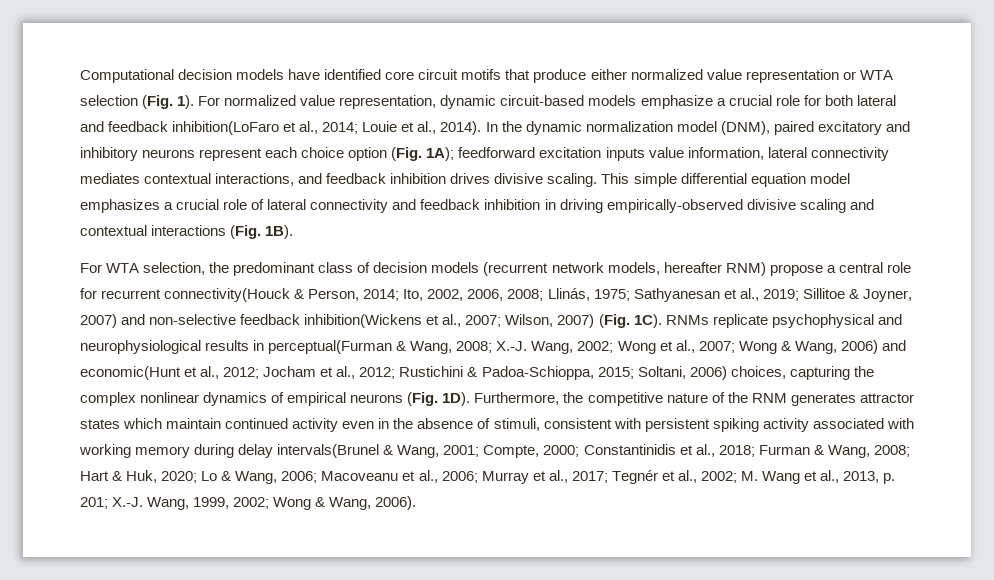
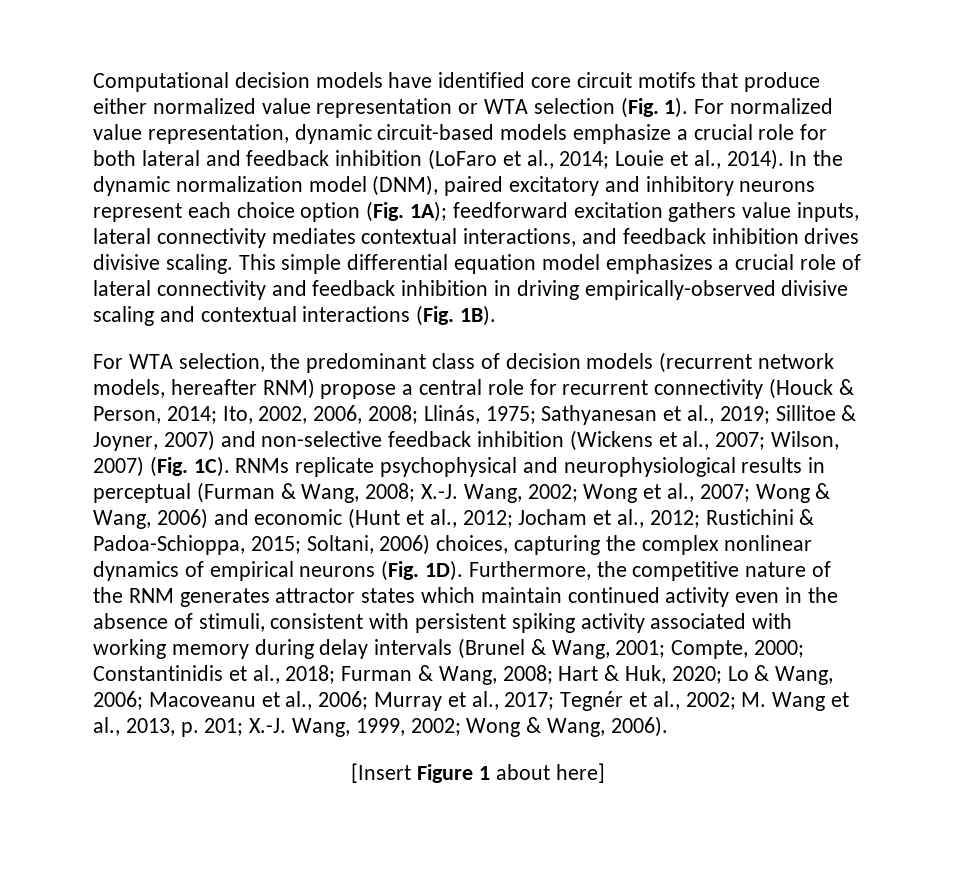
- For normalized value representation, dynamic circuit-based models emphasize a crucial role for both lateral and feedback inhibition(LoFaro et al., 2014; Louie et al., 2014).
+ For normalized value representation, dynamic circuit-based models emphasize a crucial role for both lateral and feedback inhibition (LoFaro et al., 2014; Louie et al., 2014).
- In the dynamic normalization model (DNM), paired excitatory and inhibitory neurons represent each choice option (Fig. 1A); feedforward excitation inputs value information, lateral connectivity mediates contextual interactions, and feedback inhibition drives divisive scaling.
+ In the dynamic normalization model (DNM), paired excitatory and inhibitory neurons represent each choice option (Fig. 1A); feedforward excitation gathers value inputs, lateral connectivity mediates contextual interactions, and feedback inhibition drives divisive scaling.
- For WTA selection, the predominant class of decision models (recurrent network models, hereafter RNM) propose a central role for recurrent connectivity(Houck & Person, 2014; Ito, 2002, 2006, 2008; Llinás, 1975; Sathyanesan et al., 2019; Sillitoe & Joyner, 2007) and non-selective feedback inhibition(Wickens et al., 2007; Wilson, 2007) (Fig. 1C).
+ For WTA selection, the predominant class of decision models (recurrent network models, hereafter RNM) propose a central role for recurrent connectivity (Houck & Person, 2014; Ito, 2002, 2006, 2008; Llinás, 1975; Sathyanesan et al., 2019; Sillitoe & Joyner, 2007) and non-selective feedback inhibition (Wickens et al., 2007; Wilson, 2007) (Fig. 1C).
- RNMs replicate psychophysical and neurophysiological results in perceptual(Furman & Wang, 2008; X.-J. Wang, 2002; Wong et al., 2007; Wong & Wang, 2006) and economic(Hunt et al., 2012; Jocham et al., 2012; Rustichini & Padoa-Schioppa, 2015; Soltani, 2006) choices, capturing the complex nonlinear dynamics of empirical neurons (Fig. 1D).
+ RNMs replicate psychophysical and neurophysiological results in perceptual (Furman & Wang, 2008; X.-J. Wang, 2002; Wong et al., 2007; Wong & Wang, 2006) and economic (Hunt et al., 2012; Jocham et al., 2012; Rustichini & Padoa-Schioppa, 2015; Soltani, 2006) choices, capturing the complex nonlinear dynamics of empirical neurons (Fig. 1D).
- Furthermore, the competitive nature of the RNM generates attractor states which maintain continued activity even in the absence of stimuli, consistent with persistent spiking activity associated with working memory during delay intervals(Brunel & Wang, 2001;
+ Furthermore, the competitive nature of the RNM generates attractor states which maintain continued activity even in the absence of stimuli, consistent with persistent spiking activity associated with working memory during delay intervals (Brunel & Wang, 2001;
+ [Insert Figure 1 about here]

